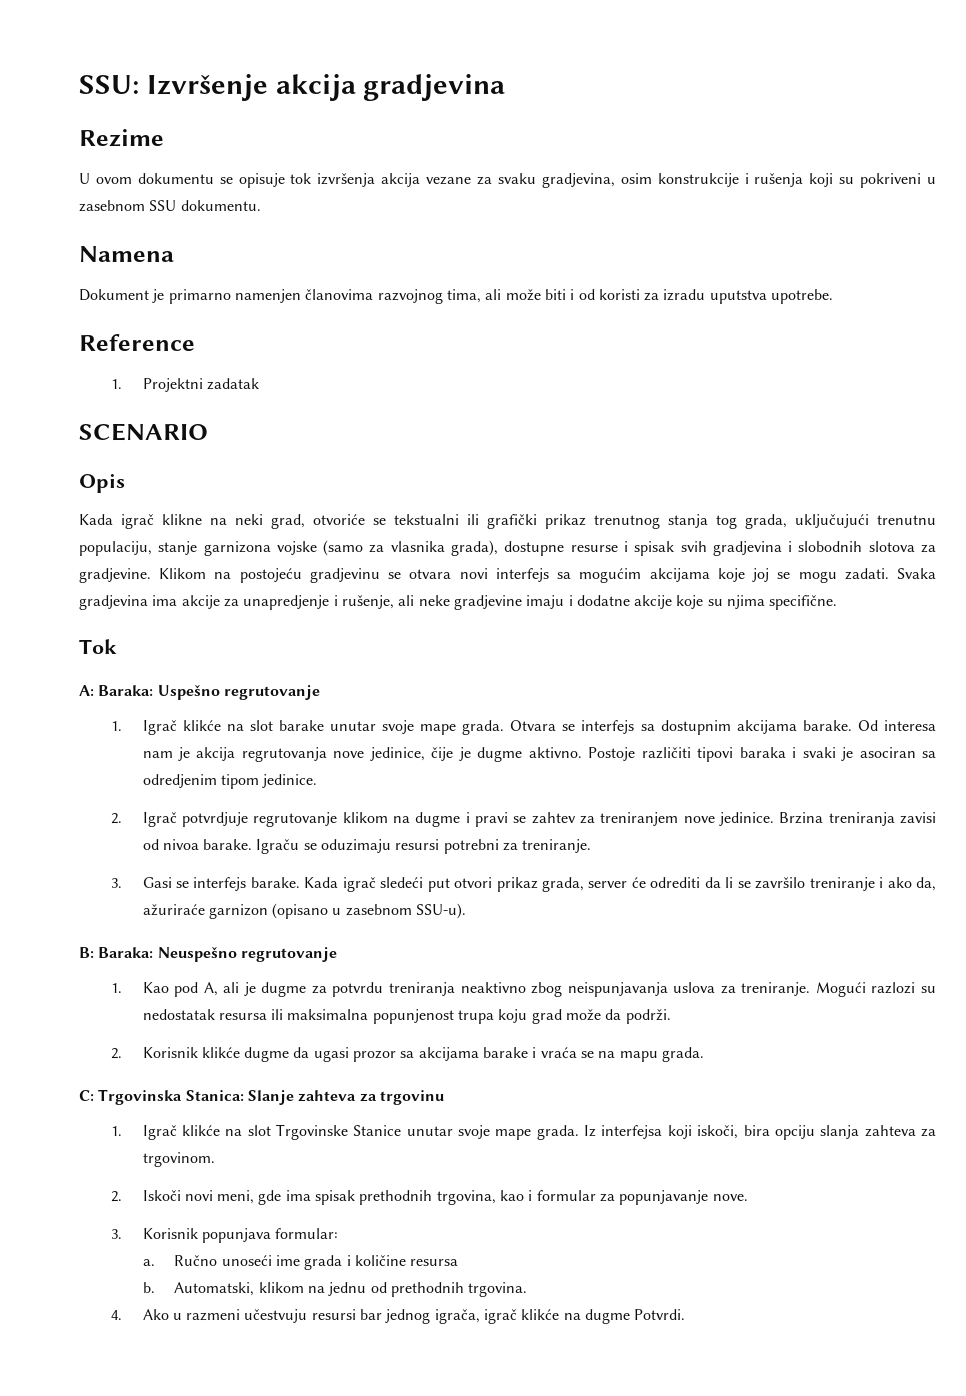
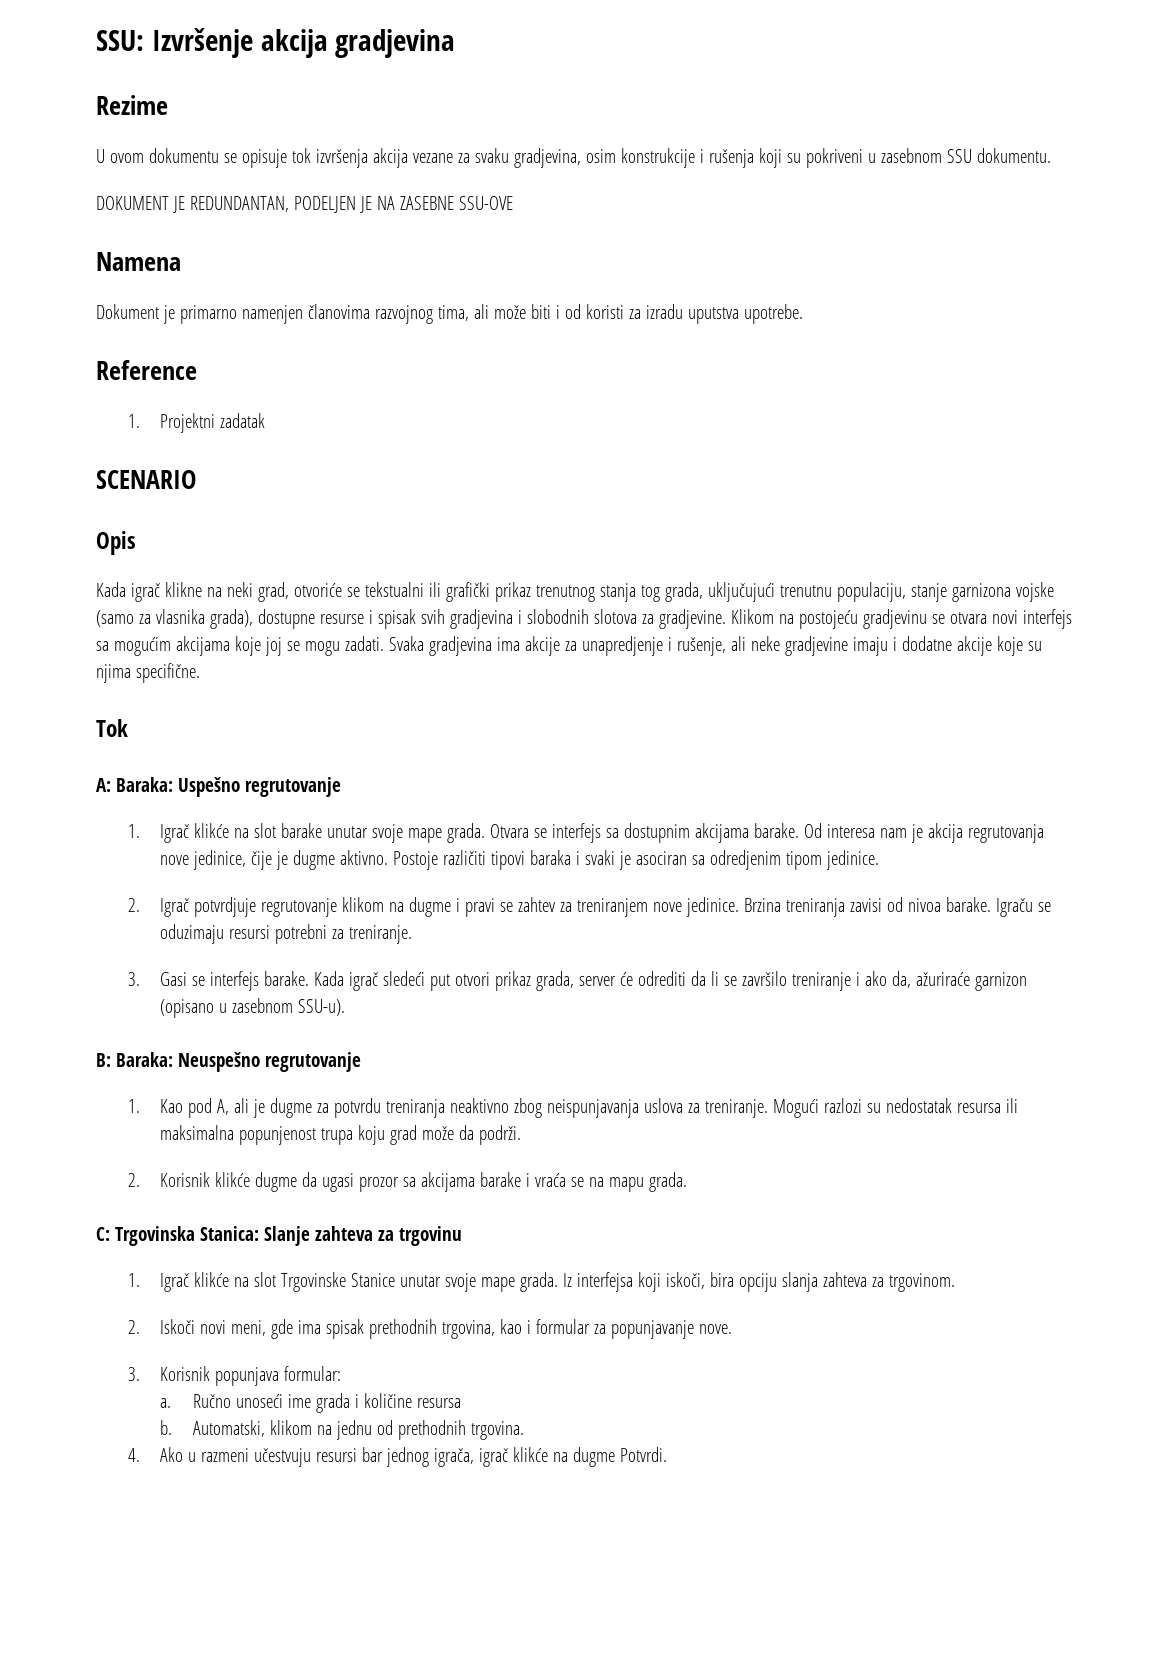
+ DOKUMENT JE REDUNDANTAN, PODELJEN JE NA ZASEBNE SSU-OVE

